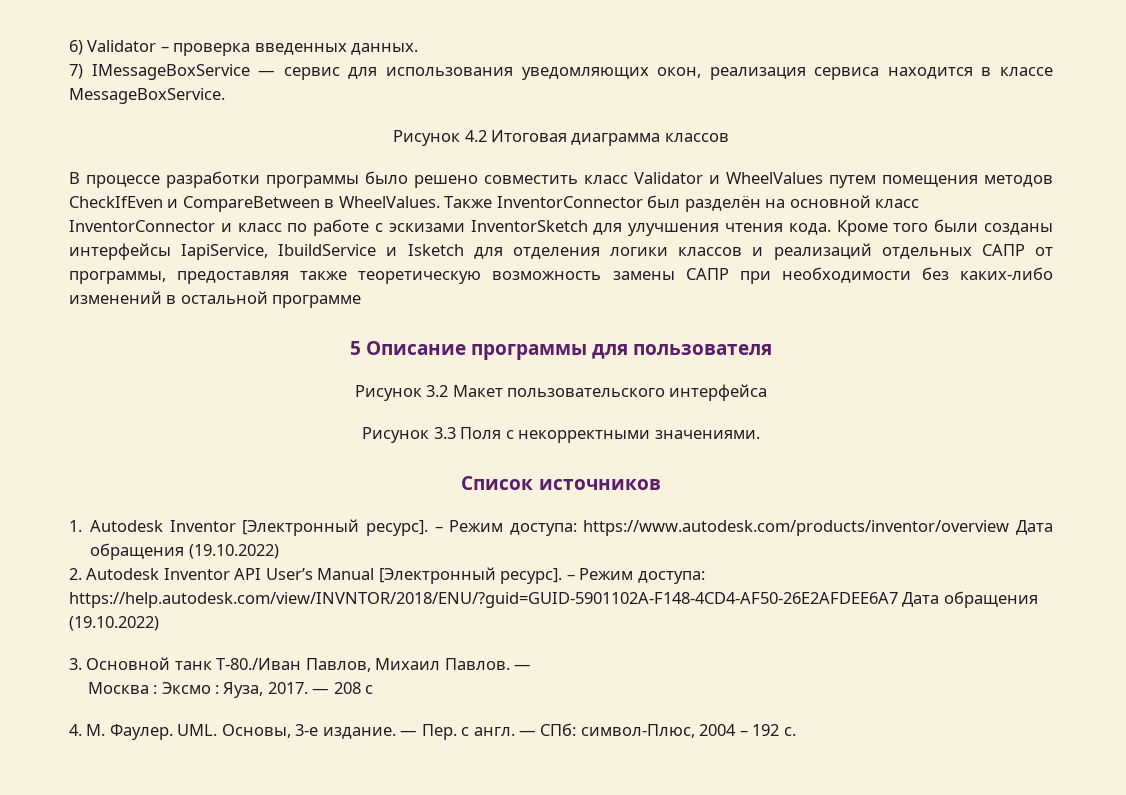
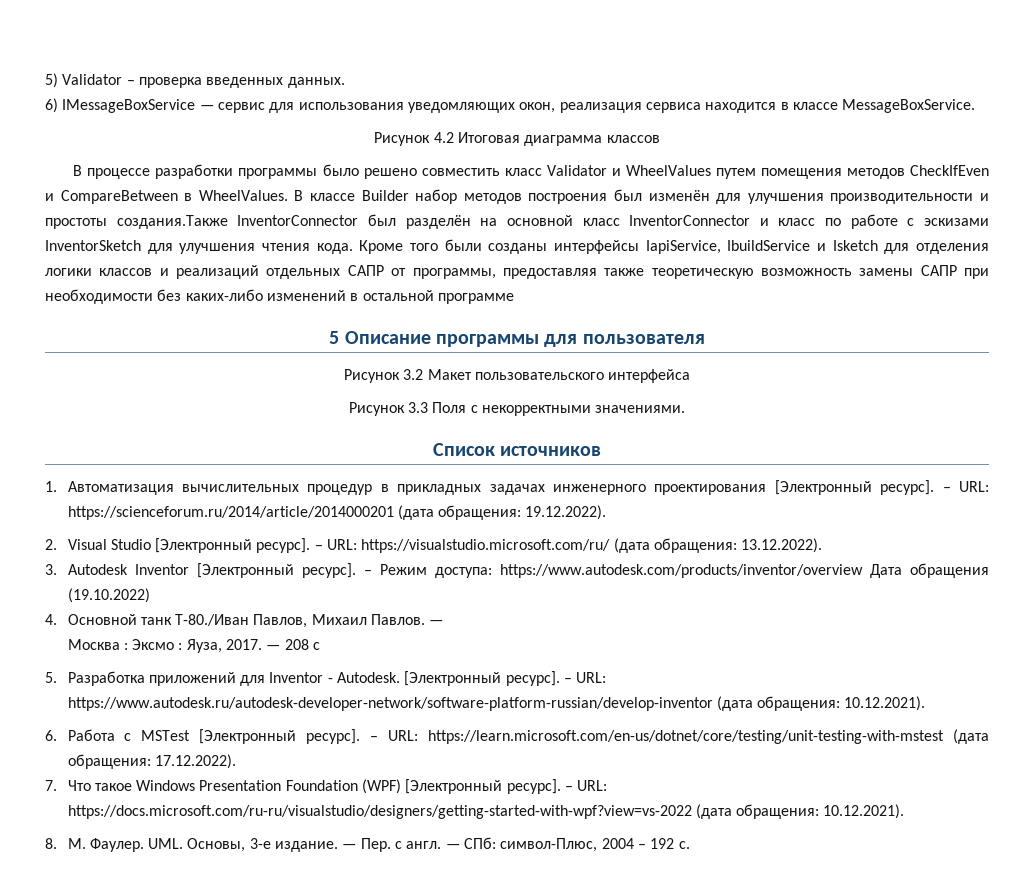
- 6) Validator – проверка введенных данных.
+ 5) Validator – проверка введенных данных.
- 7) IMessageBoxService — сервис для использования уведомляющих окон, реализация сервиса находится в классе MessageBoxService.
+ 6) IMessageBoxService — сервис для использования уведомляющих окон, реализация сервиса находится в классе MessageBoxService.
- Также InventorConnector был разделён на основной класс InventorConnector и класс по работе с эскизами InventorSketch для улучшения чтения кода.
+ В классе Builder набор методов построения был изменён для улучшения производительности и простоты создания.Также InventorConnector был разделён на основной класс InventorConnector и класс по работе с эскизами InventorSketch для улучшения чтения кода.
- 1. Autodesk Inventor [Электронный ресурс].
+ 1. Автоматизация вычислительных процедур в прикладных задачах инженерного проектирования [Электронный ресурс]. – URL: https://scienceforum.ru/2014/article/2014000201 (дата обращения: 19.12.2022).
+ 2. Visual Studio [Электронный ресурс]. – URL: https://visualstudio.microsoft.com/ru/ (дата обращения: 13.12.2022).
+ 3. Autodesk Inventor [Электронный ресурс].
- 2. Autodesk Inventor API User’s Manual [Электронный ресурс]. – Режим доступа: https://help.autodesk.com/view/INVNTOR/2018/ENU/?guid=GUID-5901102A-F148-4CD4-AF50-26E2AFDEE6A7 Дата обращения (19.10.2022)
- 3. Основной танк Т-80./Иван Павлов, Михаил Павлов.
+ 4. Основной танк Т-80./Иван Павлов, Михаил Павлов.
- 4. М. Фаулер.
+ 5. Разработка приложений для Inventor - Autodesk. [Электронный ресурс]. – URL: https://www.autodesk.ru/autodesk-developer-network/software-platform-russian/develop-inventor (дата обращения: 10.12.2021).
+ 6. Работа с MSTest [Электронный ресурс]. – URL: https://learn.microsoft.com/en-us/dotnet/core/testing/unit-testing-with-mstest (дата обращения: 17.12.2022).
+ 7. Что такое Windows Presentation Foundation (WPF) [Электронный ресурс]. – URL: https://docs.microsoft.com/ru-ru/visualstudio/designers/getting-started-with-wpf?view=vs-2022 (дата обращения: 10.12.2021).
+ 8. М. Фаулер.

